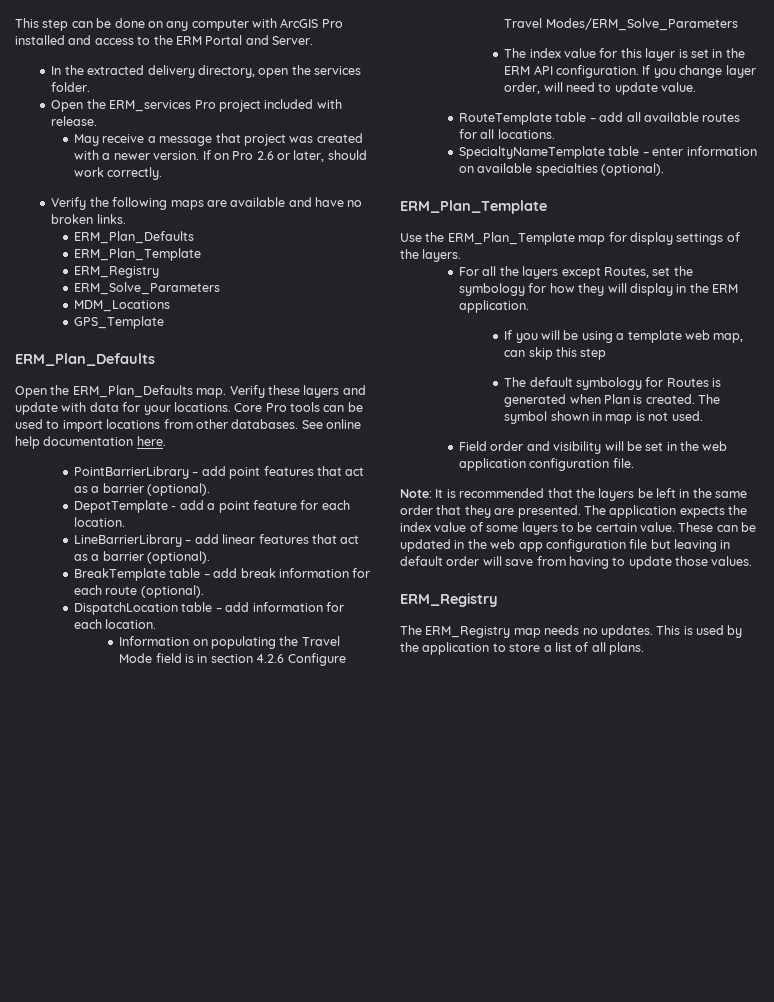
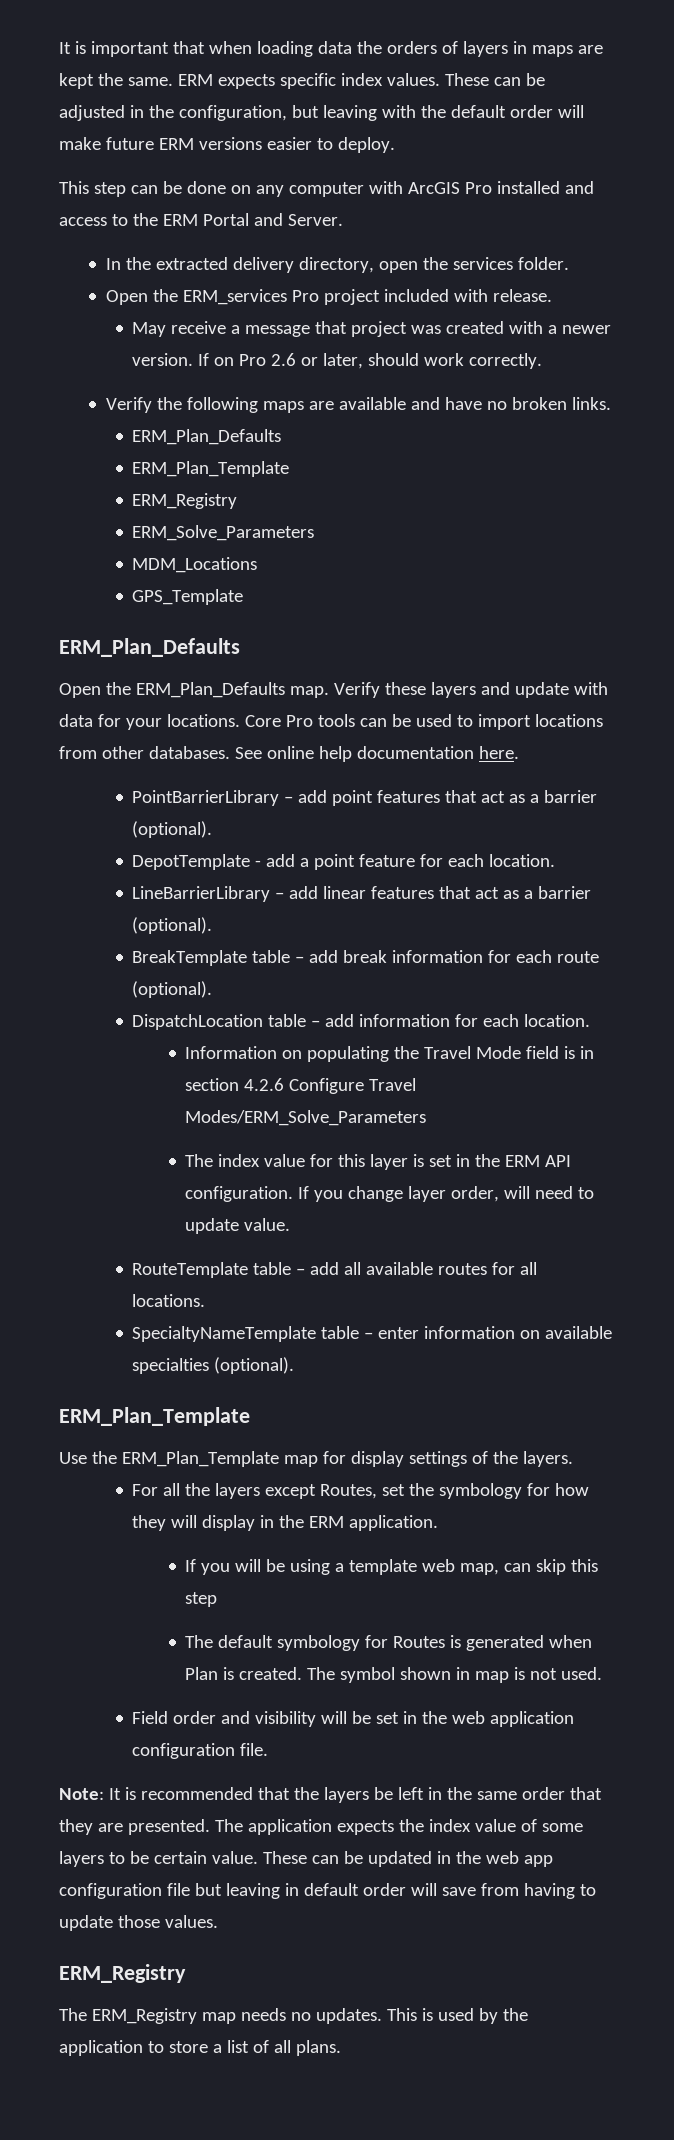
+ It is important that when loading data the orders of layers in maps are kept the same. ERM expects specific index values. These can be adjusted in the configuration, but leaving with the default order will make future ERM versions easier to deploy.

